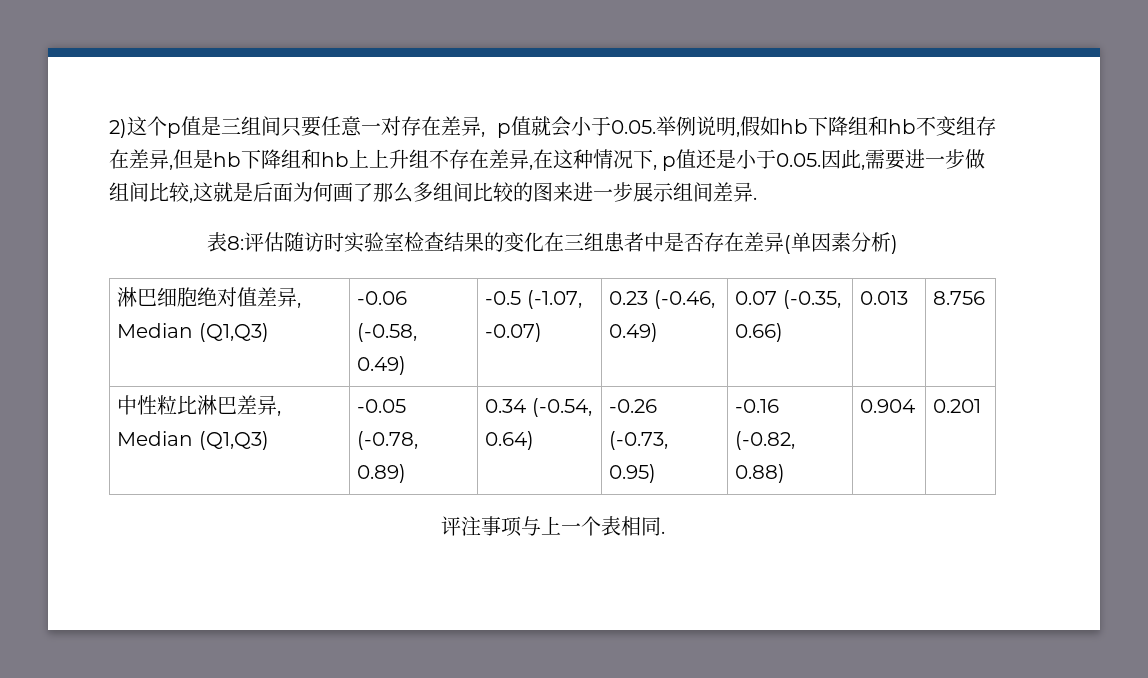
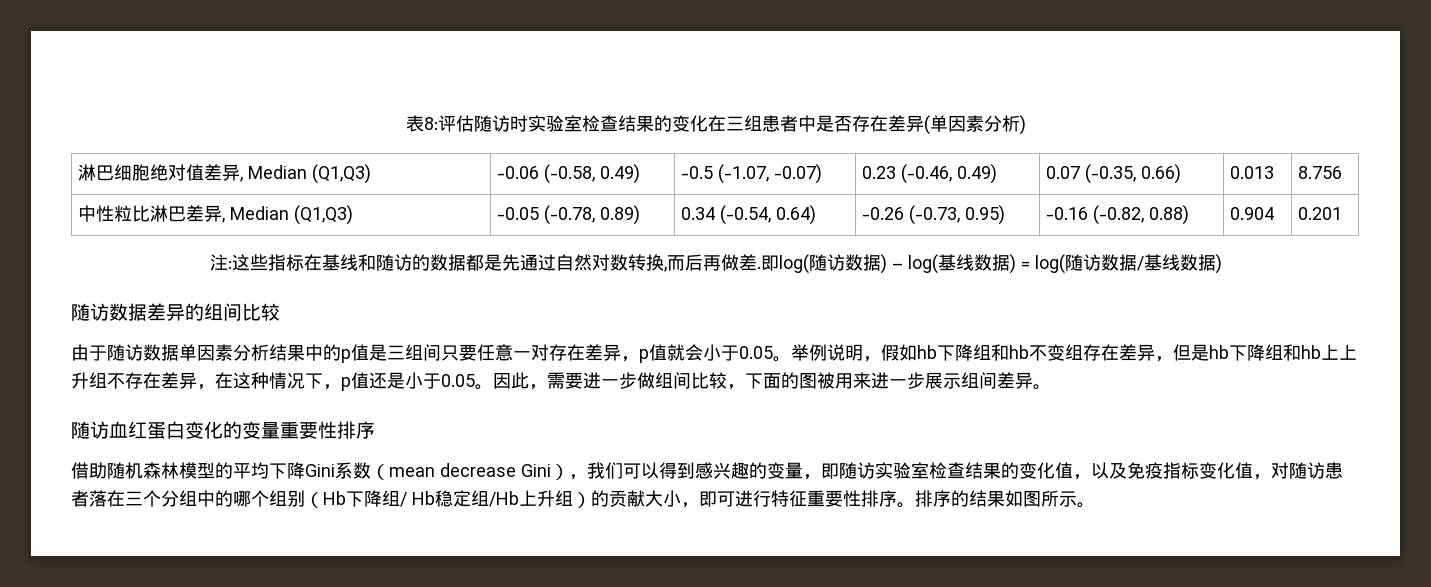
- 2)这个p值是三组间只要任意一对存在差异, p值就会小于0.05.举例说明,假如hb下降组和hb不变组存在差异,但是hb下降组和hb上上升组不存在差异,在这种情况下, p值还是小于0.05.因此,需要进一步做组间比较,这就是后面为何画了那么多组间比较的图来进一步展示组间差异.
- 评注事项与上一个表相同.
+ 注:这些指标在基线和随访的数据都是先通过自然对数转换,而后再做差.即log(随访数据) – log(基线数据) = log(随访数据/基线数据)
+ 随访数据差异的组间比较
+ 由于随访数据单因素分析结果中的p值是三组间只要任意一对存在差异，p值就会小于0.05。举例说明，假如hb下降组和hb不变组存在差异，但是hb下降组和hb上上升组不存在差异，在这种情况下，p值还是小于0.05。因此，需要进一步做组间比较，下面的图被用来进一步展示组间差异。
+ 随访血红蛋白变化的变量重要性排序
+ 借助随机森林模型的平均下降Gini系数（mean decrease Gini），我们可以得到感兴趣的变量，即随访实验室检查结果的变化值，以及免疫指标变化值，对随访患者落在三个分组中的哪个组别（Hb下降组/ Hb稳定组/Hb上升组）的贡献大小，即可进行特征重要性排序。排序的结果如图所示。

